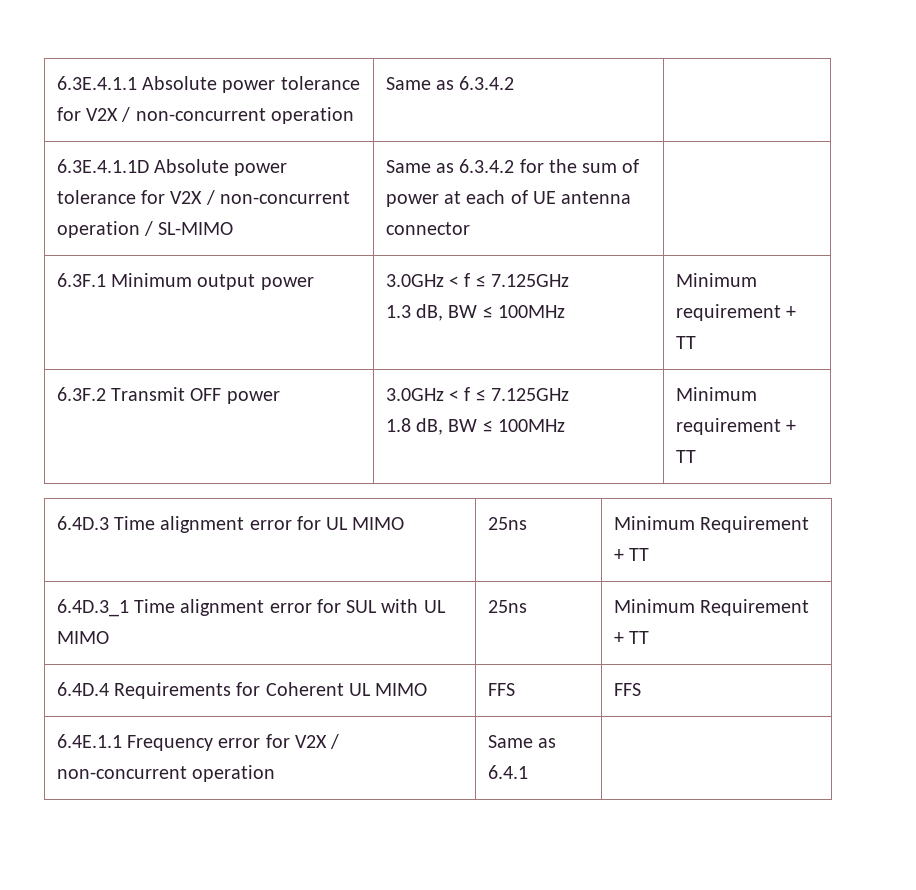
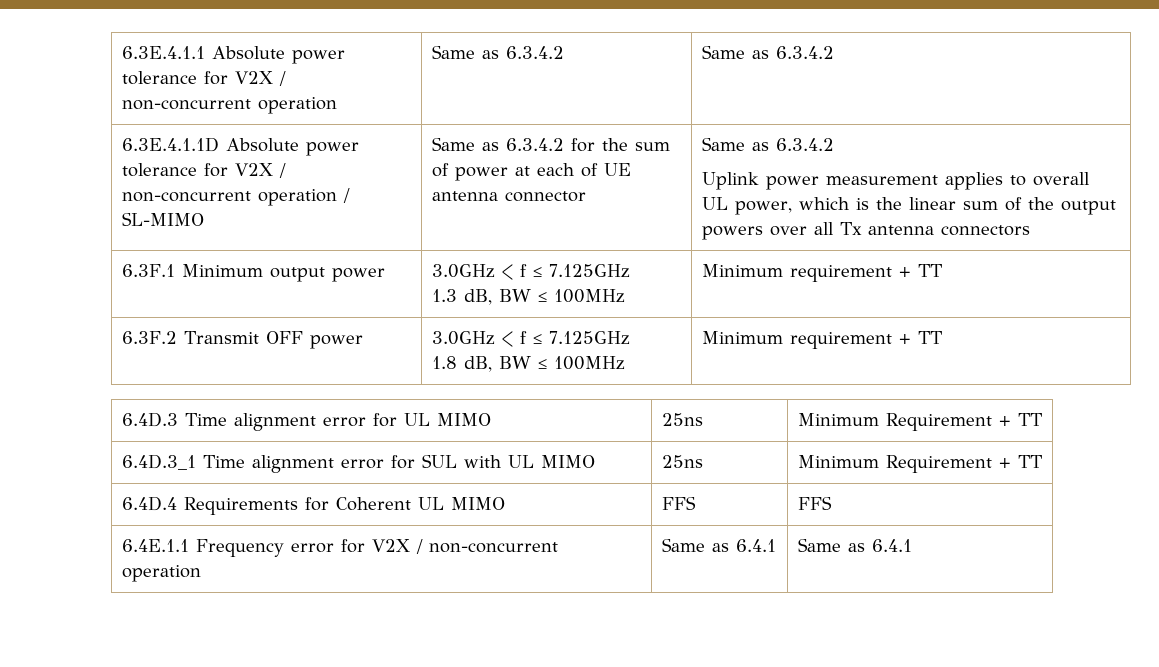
- 6.3E.4.1.1 Absolute power tolerance for V2X / non-concurrent operation | Same as 6.3.4.2 |
+ 6.3E.4.1.1 Absolute power tolerance for V2X / non-concurrent operation | Same as 6.3.4.2 | Same as 6.3.4.2
- Same as 6.3.4.2 for the sum of power at each of UE antenna connector
+ Same as 6.3.4.2 for the sum of power at each of UE antenna connector | Same as 6.3.4.2
+ Uplink power measurement applies to overall UL power, which is the linear sum of the output powers over all Tx antenna connectors
- 6.4E.1.1 Frequency error for V2X / non-concurrent operation | Same as 6.4.1 |
+ 6.4E.1.1 Frequency error for V2X / non-concurrent operation | Same as 6.4.1 | Same as 6.4.1

